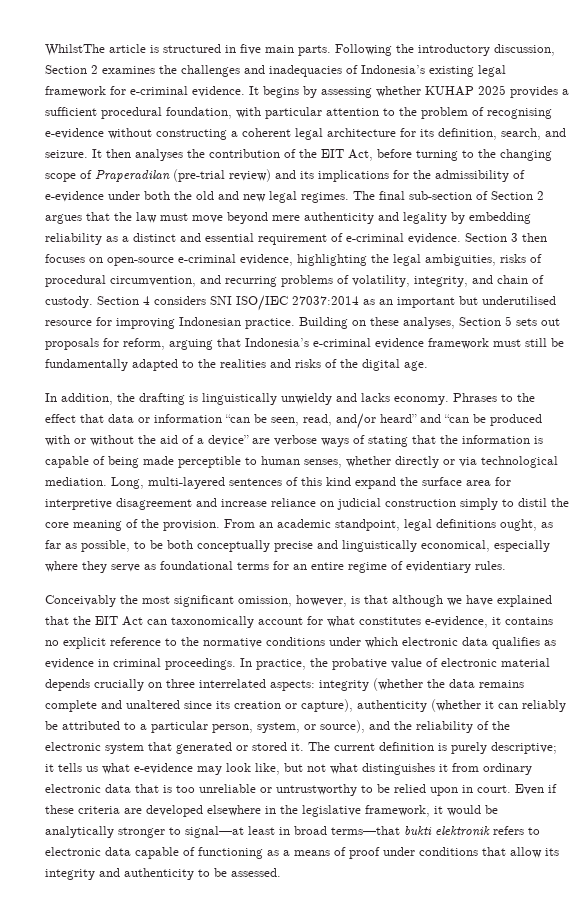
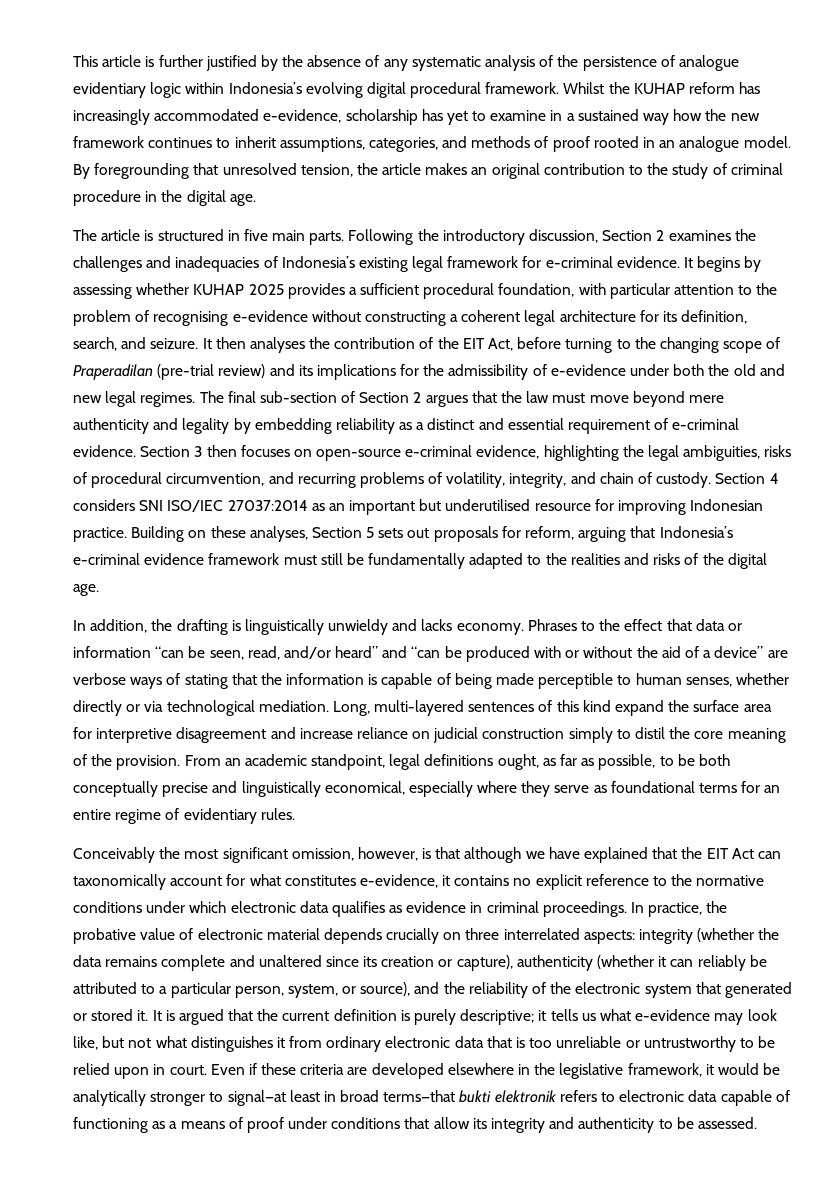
- WhilstThe article is structured in five main parts.
+ This article is further justified by the absence of any systematic analysis of the persistence of analogue evidentiary logic within Indonesia’s evolving digital procedural framework. Whilst the KUHAP reform has increasingly accommodated e-evidence, scholarship has yet to examine in a sustained way how the new framework continues to inherit assumptions, categories, and methods of proof rooted in an analogue model. By foregrounding that unresolved tension, the article makes an original contribution to the study of criminal procedure in the digital age.
+ The article is structured in five main parts.
- The current definition is purely descriptive; it tells us what e-evidence may look like, but not what distinguishes it from ordinary electronic data that is too unreliable or untrustworthy to be relied upon in court.
+ It is argued that the current definition is purely descriptive; it tells us what e-evidence may look like, but not what distinguishes it from ordinary electronic data that is too unreliable or untrustworthy to be relied upon in court.

